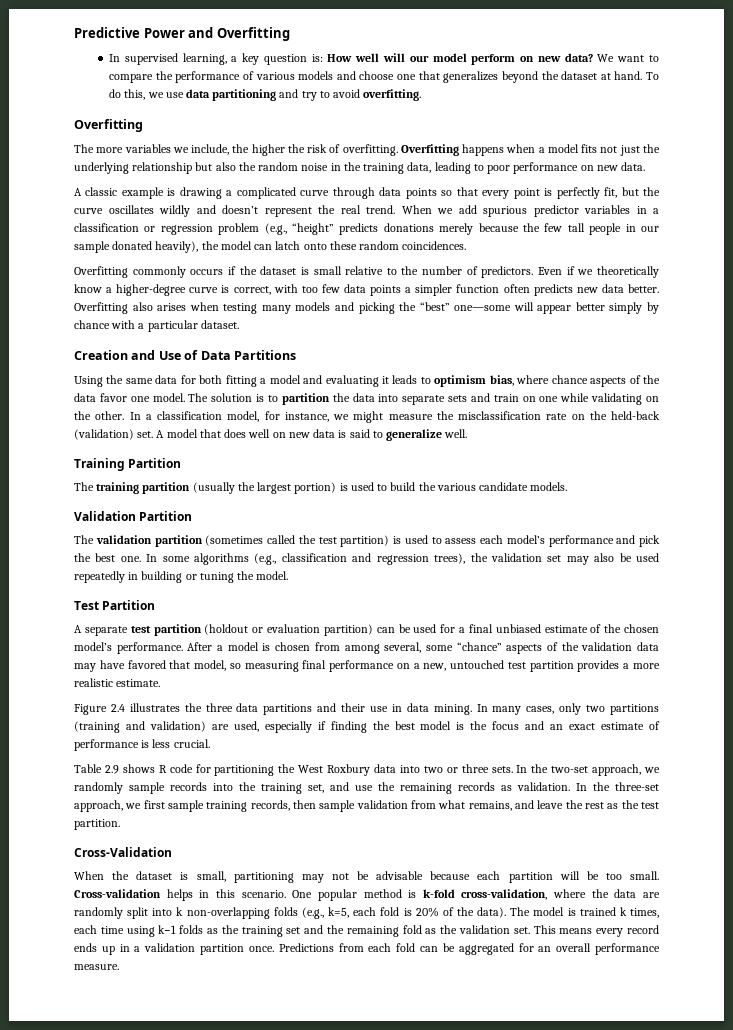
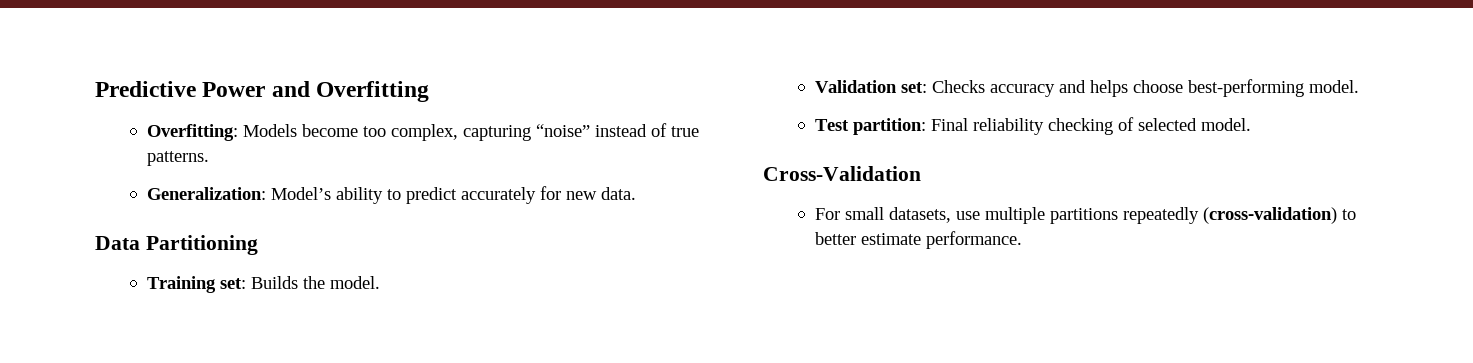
- In supervised learning, a key question is: How well will our model perform on new data? We want to compare the performance of various models and choose one that generalizes beyond the dataset at hand. To do this, we use data partitioning and try to avoid overfitting.
- Overfitting
- The more variables we include, the higher the risk of overfitting. Overfitting happens when a model fits not just the underlying relationship but also the random noise in the training data, leading to poor performance on new data.
- A classic example is drawing a complicated curve through data points so that every point is perfectly fit, but the curve oscillates wildly and doesn’t represent the real trend. When we add spurious predictor variables in a classification or regression problem (e.g., “height” predicts donations merely because the few tall people in our sample donated heavily), the model can latch onto these random coincidences.
- Overfitting commonly occurs if the dataset is small relative to the number of predictors. Even if we theoretically know a higher-degree curve is correct, with too few data points a simpler function often predicts new data better. Overfitting also arises when testing many models and picking the “best” one—some will appear better simply by chance with a particular dataset.
- Creation and Use of Data Partitions
- Using the same data for both fitting a model and evaluating it leads to optimism bias, where chance aspects of the data favor one model. The solution is to partition the data into separate sets and train on one while validating on the other. In a classification model, for instance, we might measure the misclassification rate on the held-back (validation) set. A model that does well on new data is said to generalize well.
- Training Partition
- The training partition (usually the largest portion) is used to build the various candidate models.
- Validation Partition
- The validation partition (sometimes called the test partition) is used to assess each model’s performance and pick the best one. In some algorithms (e.g., classification and regression trees), the validation set may also be used repeatedly in building or tuning the model.
- Test Partition
- A separate test partition (holdout or evaluation partition) can be used for a final unbiased estimate of the chosen model’s performance. After a model is chosen from among several, some “chance” aspects of the validation data may have favored that model, so measuring final performance on a new, untouched test partition provides a more realistic estimate.
- Figure 2.4 illustrates the three data partitions and their use in data mining. In many cases, only two partitions (training and validation) are used, especially if finding the best model is the focus and an exact estimate of performance is less crucial.
- Table 2.9 shows R code for partitioning the West Roxbury data into two or three sets. In the two-set approach, we randomly sample records into the training set, and use the remaining records as validation. In the three-set approach, we first sample training records, then sample validation from what remains, and leave the rest as the test partition.
+ Overfitting: Models become too complex, capturing “noise” instead of true patterns.
+ Generalization: Model’s ability to predict accurately for new data.
+ Data Partitioning
+ Training set: Builds the model.
+ Validation set: Checks accuracy and helps choose best-performing model.
+ Test partition: Final reliability checking of selected model.
  Cross-Validation
- When the dataset is small, partitioning may not be advisable because each partition will be too small. Cross-validation helps in this scenario. One popular method is k-fold cross-validation, where the data are randomly split into k non-overlapping folds (e.g., k=5, each fold is 20% of the data). The model is trained k times, each time using k−1 folds as the training set and the remaining fold as the validation set. This means every record ends up in a validation partition once. Predictions from each fold can be aggregated for an overall performance measure.
+ For small datasets, use multiple partitions repeatedly (cross-validation) to better estimate performance.

